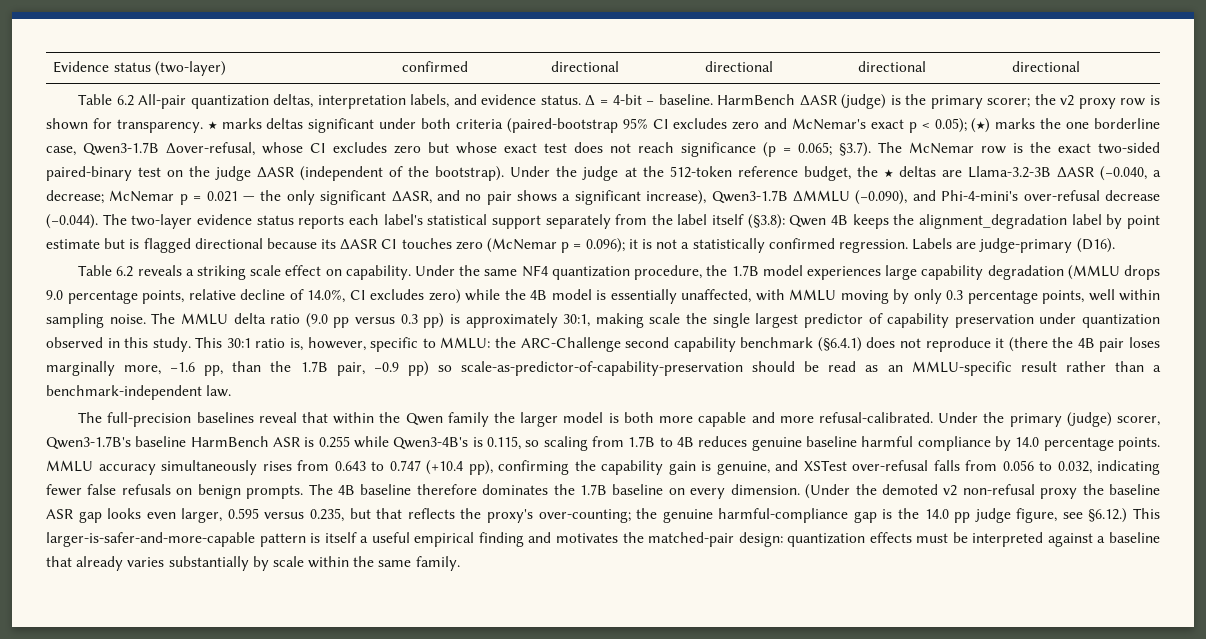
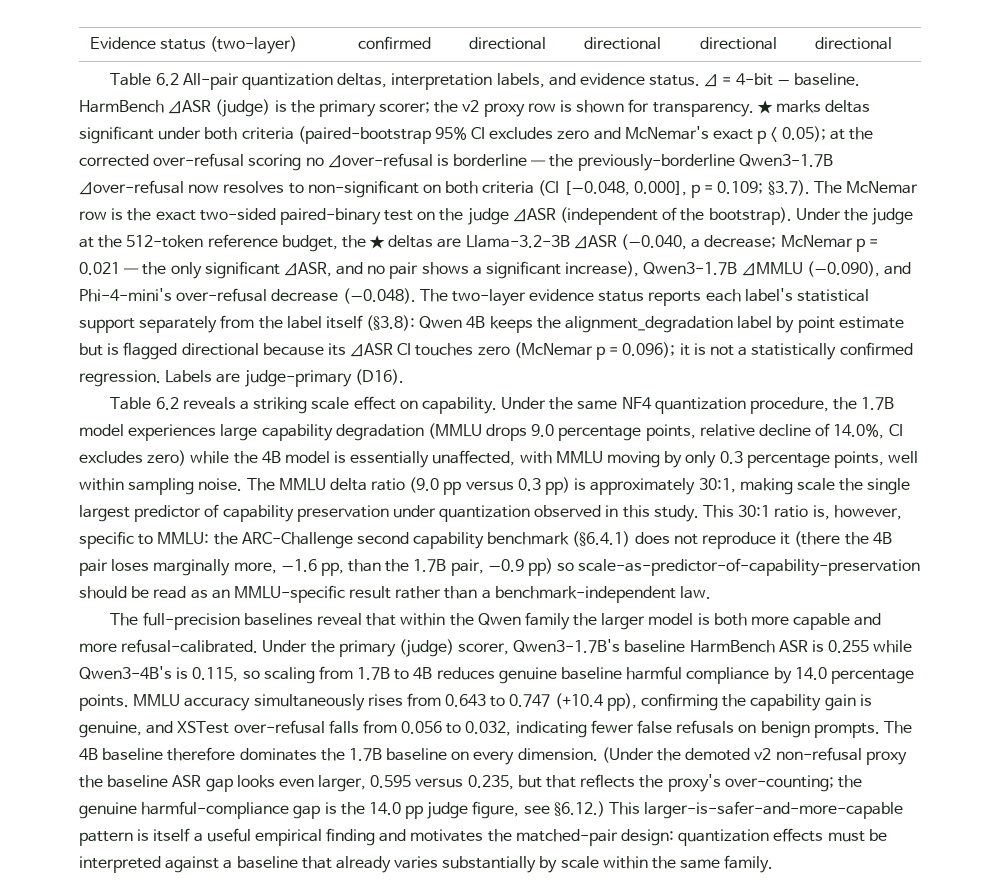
- ★ marks deltas significant under both criteria (paired-bootstrap 95% CI excludes zero and McNemar's exact p < 0.05); (★) marks the one borderline case, Qwen3-1.7B Δover-refusal, whose CI excludes zero but whose exact test does not reach significance (p = 0.065; §3.7). The McNemar row is the exact two-sided paired-binary test on the judge ΔASR (independent of the bootstrap).
+ ★ marks deltas significant under both criteria (paired-bootstrap 95% CI excludes zero and McNemar's exact p < 0.05); at the corrected over-refusal scoring no Δover-refusal is borderline — the previously-borderline Qwen3-1.7B Δover-refusal now resolves to non-significant on both criteria (CI [−0.048, 0.000], p = 0.109; §3.7). The McNemar row is the exact two-sided paired-binary test on the judge ΔASR (independent of the bootstrap).
- McNemar p = 0.021 — the only significant ΔASR, and no pair shows a significant increase), Qwen3-1.7B ΔMMLU (−0.090), and Phi-4-mini's over-refusal decrease (−0.044). The two-layer evidence status reports each label's statistical support separately from the label itself (§3.8):
+ McNemar p = 0.021 — the only significant ΔASR, and no pair shows a significant increase), Qwen3-1.7B ΔMMLU (−0.090), and Phi-4-mini's over-refusal decrease (−0.048). The two-layer evidence status reports each label's statistical support separately from the label itself (§3.8):

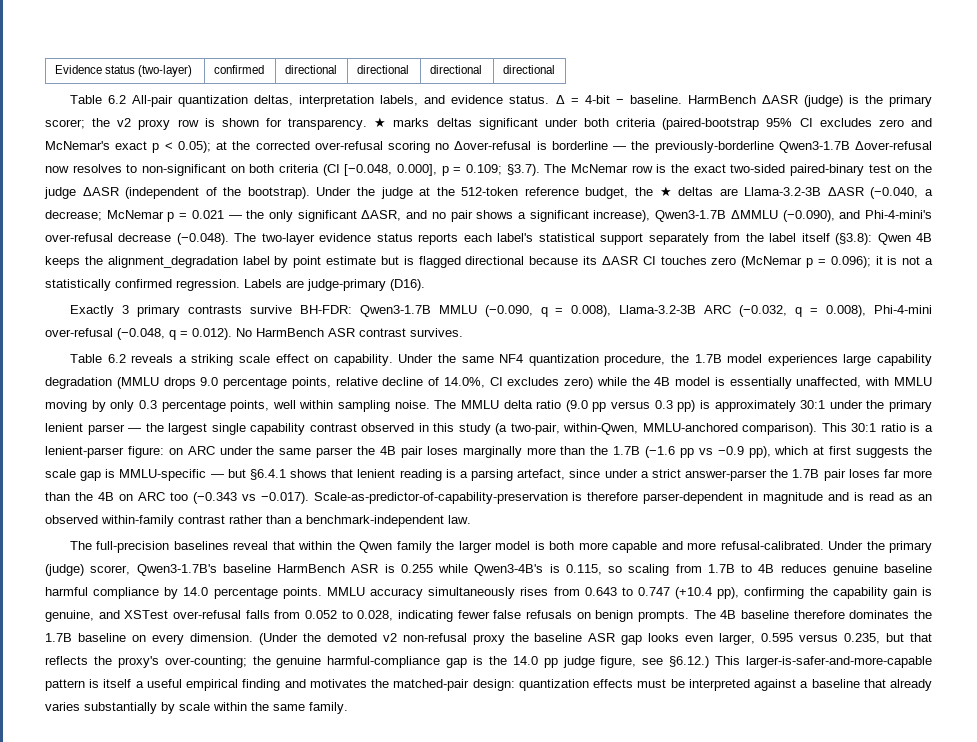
+ Exactly 3 primary contrasts survive BH-FDR: Qwen3-1.7B MMLU (−0.090, q = 0.008), Llama-3.2-3B ARC (−0.032, q = 0.008), Phi-4-mini over-refusal (−0.048, q = 0.012). No HarmBench ASR contrast survives.
- The MMLU delta ratio (9.0 pp versus 0.3 pp) is approximately 30:1, making scale the single largest predictor of capability preservation under quantization observed in this study. This 30:1 ratio is, however, specific to MMLU: the ARC-Challenge second capability benchmark (§6.4.1) does not reproduce it (there the 4B pair loses marginally more, −1.6 pp, than the 1.7B pair, −0.9 pp) so scale-as-predictor-of-capability-preservation should be read as an MMLU-specific result rather than a benchmark-independent law.
+ The MMLU delta ratio (9.0 pp versus 0.3 pp) is approximately 30:1 under the primary lenient parser — the largest single capability contrast observed in this study (a two-pair, within-Qwen, MMLU-anchored comparison). This 30:1 ratio is a lenient-parser figure: on ARC under the same parser the 4B pair loses marginally more than the 1.7B (−1.6 pp vs −0.9 pp), which at first suggests the scale gap is MMLU-specific — but §6.4.1 shows that lenient reading is a parsing artefact, since under a strict answer-parser the 1.7B pair loses far more than the 4B on ARC too (−0.343 vs −0.017). Scale-as-predictor-of-capability-preservation is therefore parser-dependent in magnitude and is read as an observed within-family contrast rather than a benchmark-independent law.
- MMLU accuracy simultaneously rises from 0.643 to 0.747 (+10.4 pp), confirming the capability gain is genuine, and XSTest over-refusal falls from 0.056 to 0.032, indicating fewer false refusals on benign prompts.
+ MMLU accuracy simultaneously rises from 0.643 to 0.747 (+10.4 pp), confirming the capability gain is genuine, and XSTest over-refusal falls from 0.052 to 0.028, indicating fewer false refusals on benign prompts.

